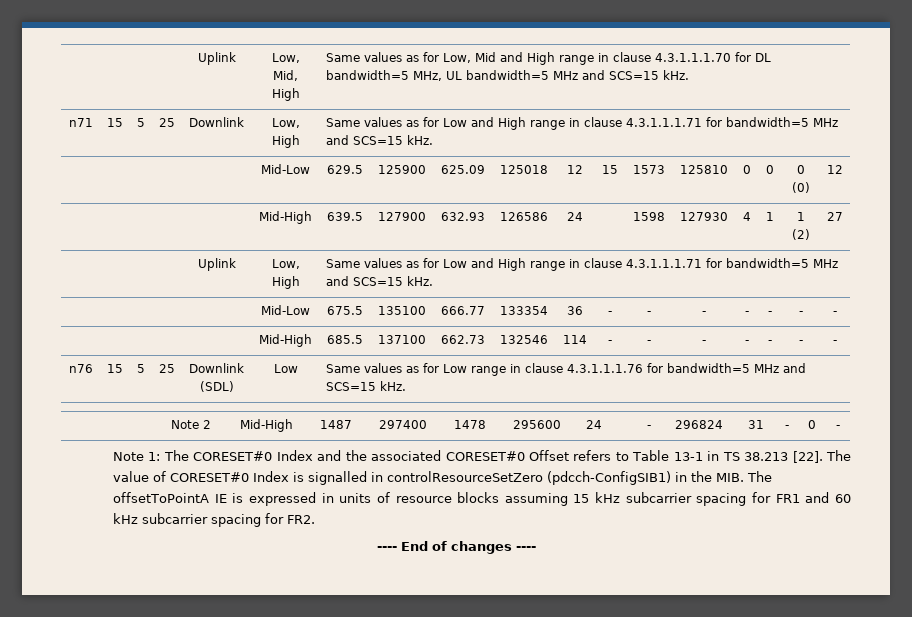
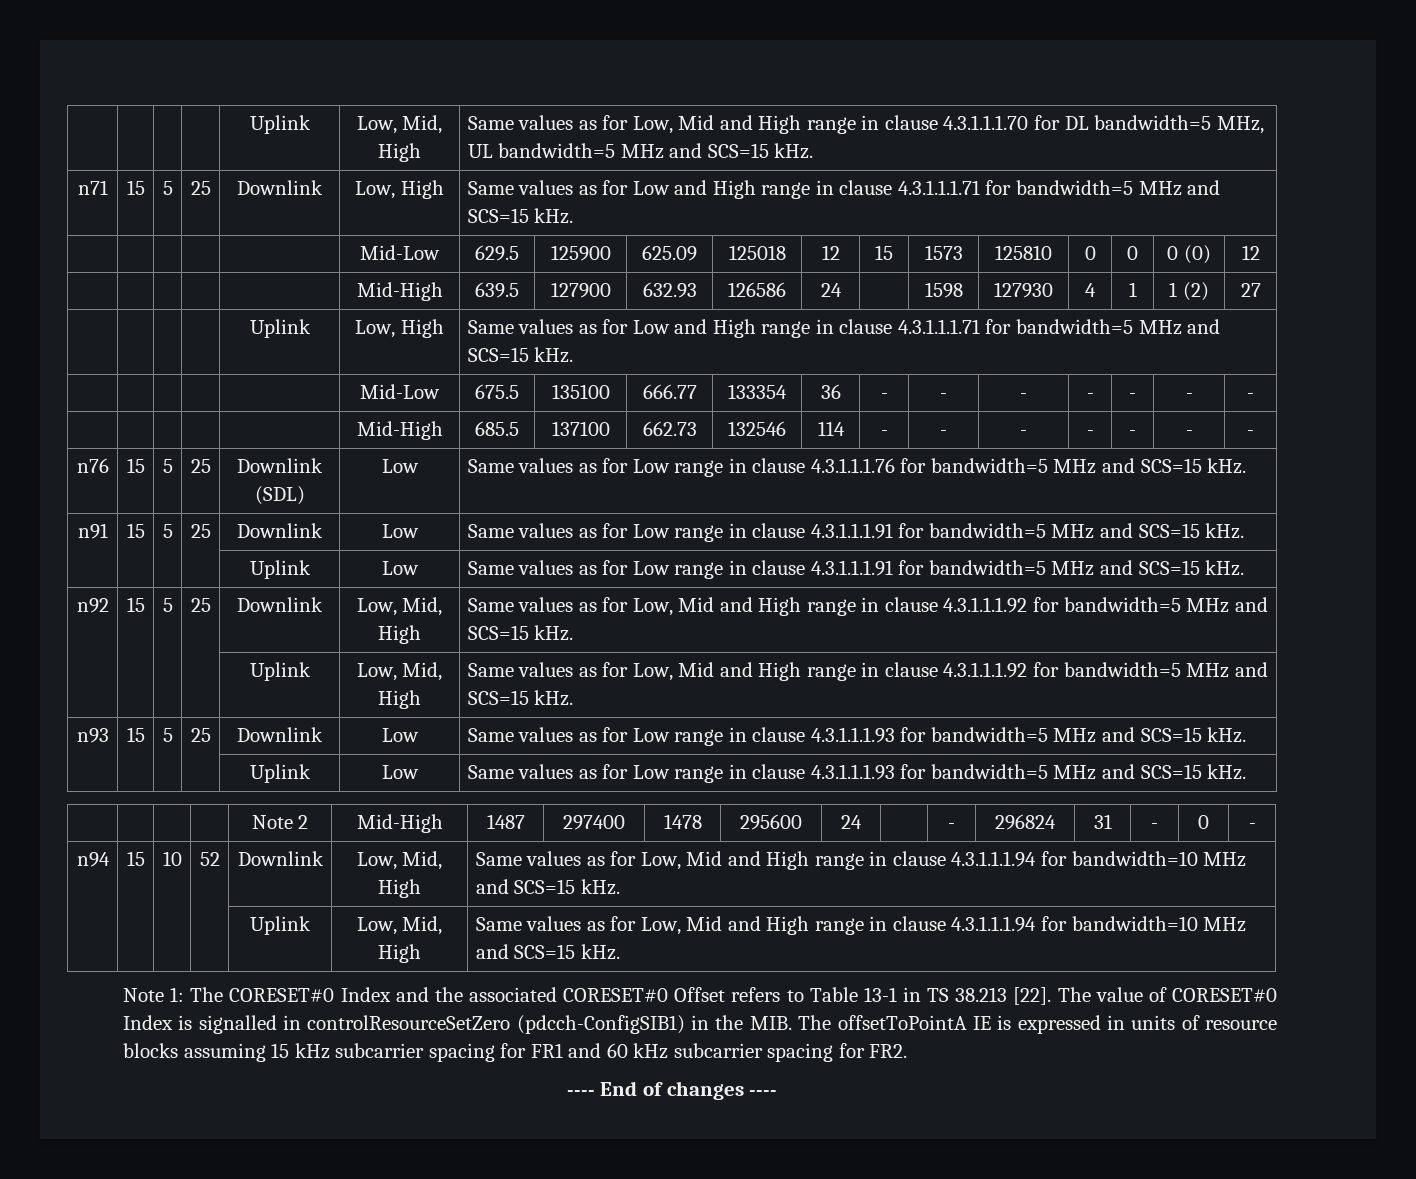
+ n91 | 15 | 5 | 25 | Downlink | Low | Same values as for Low range in clause 4.3.1.1.1.91 for bandwidth=5 MHz and SCS=15 kHz.
+ | | | | Uplink | Low | Same values as for Low range in clause 4.3.1.1.1.91 for bandwidth=5 MHz and SCS=15 kHz.
+ n92 | 15 | 5 | 25 | Downlink | Low, Mid, High | Same values as for Low, Mid and High range in clause 4.3.1.1.1.92 for bandwidth=5 MHz and SCS=15 kHz.
+ | | | | Uplink | Low, Mid, High | Same values as for Low, Mid and High range in clause 4.3.1.1.1.92 for bandwidth=5 MHz and SCS=15 kHz.
+ n93 | 15 | 5 | 25 | Downlink | Low | Same values as for Low range in clause 4.3.1.1.1.93 for bandwidth=5 MHz and SCS=15 kHz.
+ | | | | Uplink | Low | Same values as for Low range in clause 4.3.1.1.1.93 for bandwidth=5 MHz and SCS=15 kHz.
+ n94 | 15 | 10 | 52 | Downlink | Low, Mid, High | Same values as for Low, Mid and High range in clause 4.3.1.1.1.94 for bandwidth=10 MHz and SCS=15 kHz.
+ | | | | Uplink | Low, Mid, High | Same values as for Low, Mid and High range in clause 4.3.1.1.1.94 for bandwidth=10 MHz and SCS=15 kHz.

